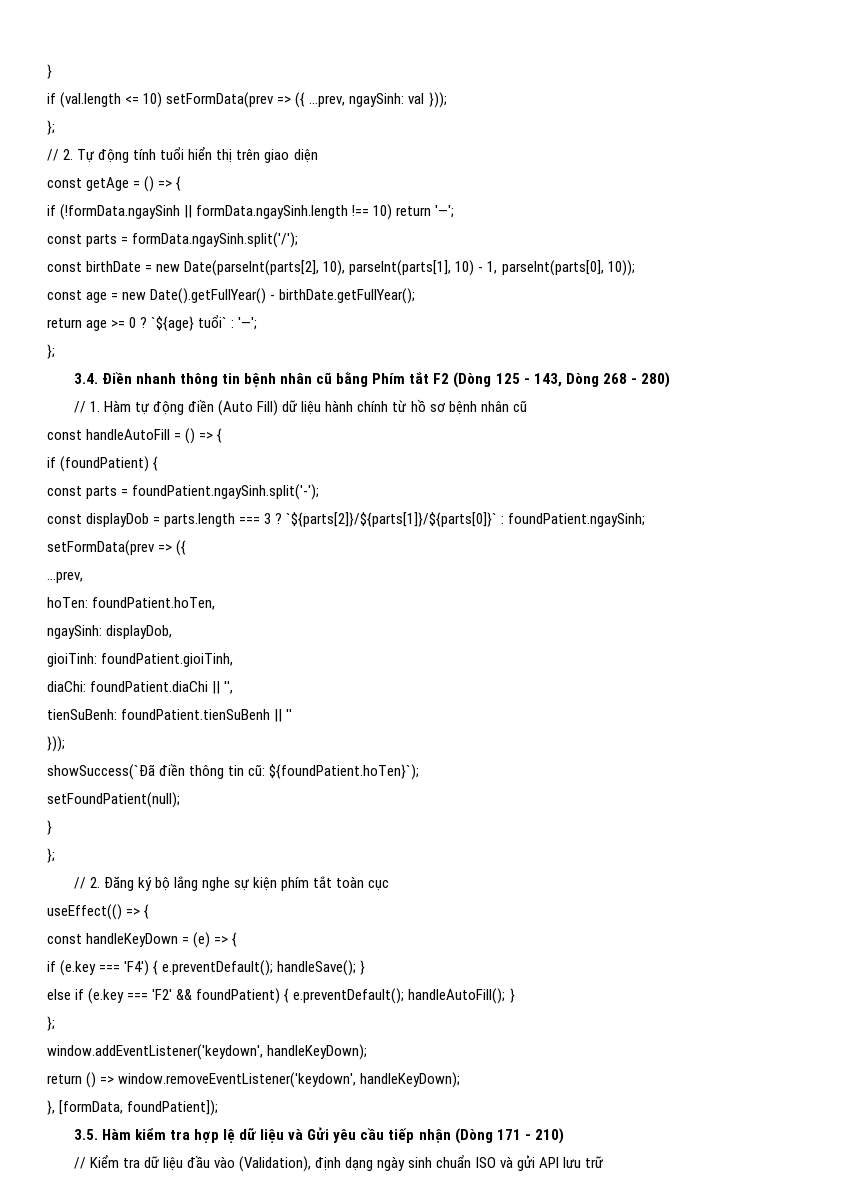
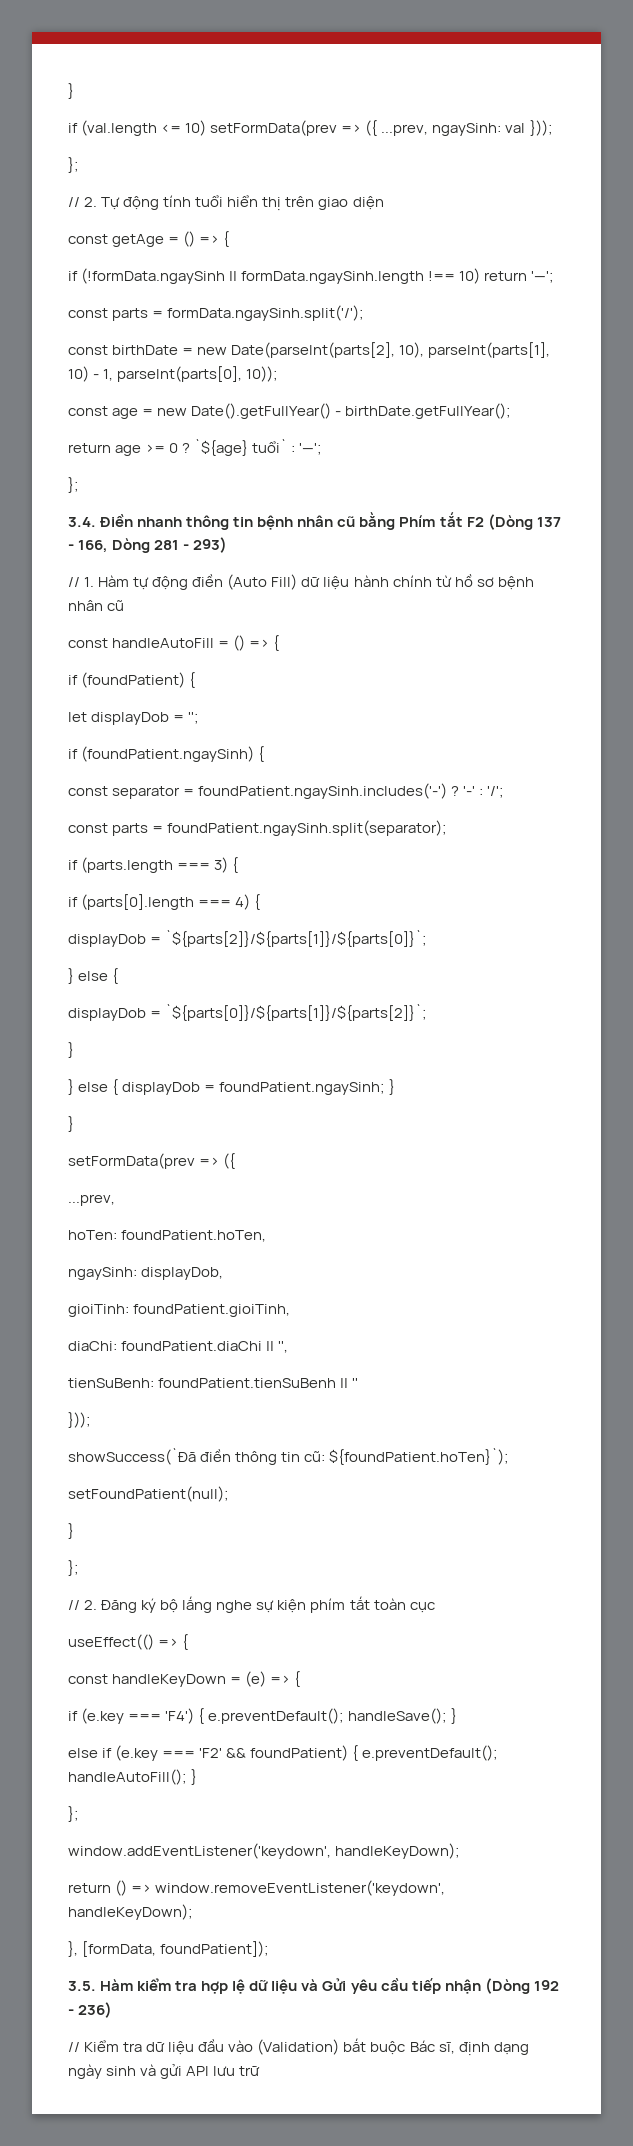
- 3.4. Điền nhanh thông tin bệnh nhân cũ bằng Phím tắt F2 (Dòng 125 - 143, Dòng 268 - 280)
+ 3.4. Điền nhanh thông tin bệnh nhân cũ bằng Phím tắt F2 (Dòng 137 - 166, Dòng 281 - 293)
- const parts = foundPatient.ngaySinh.split('-');
- const displayDob = parts.length === 3 ? `${parts[2]}/${parts[1]}/${parts[0]}` : foundPatient.ngaySinh;
+ let displayDob = '';
+ if (foundPatient.ngaySinh) {
+ const separator = foundPatient.ngaySinh.includes('-') ? '-' : '/';
+ const parts = foundPatient.ngaySinh.split(separator);
+ if (parts.length === 3) {
+ if (parts[0].length === 4) {
+ displayDob = `${parts[2]}/${parts[1]}/${parts[0]}`;
+ } else {
+ displayDob = `${parts[0]}/${parts[1]}/${parts[2]}`;
+ }
+ } else { displayDob = foundPatient.ngaySinh; }
+ }
- 3.5. Hàm kiểm tra hợp lệ dữ liệu và Gửi yêu cầu tiếp nhận (Dòng 171 - 210)
+ 3.5. Hàm kiểm tra hợp lệ dữ liệu và Gửi yêu cầu tiếp nhận (Dòng 192 - 236)
- // Kiểm tra dữ liệu đầu vào (Validation), định dạng ngày sinh chuẩn ISO và gửi API lưu trữ
+ // Kiểm tra dữ liệu đầu vào (Validation) bắt buộc Bác sĩ, định dạng ngày sinh và gửi API lưu trữ

